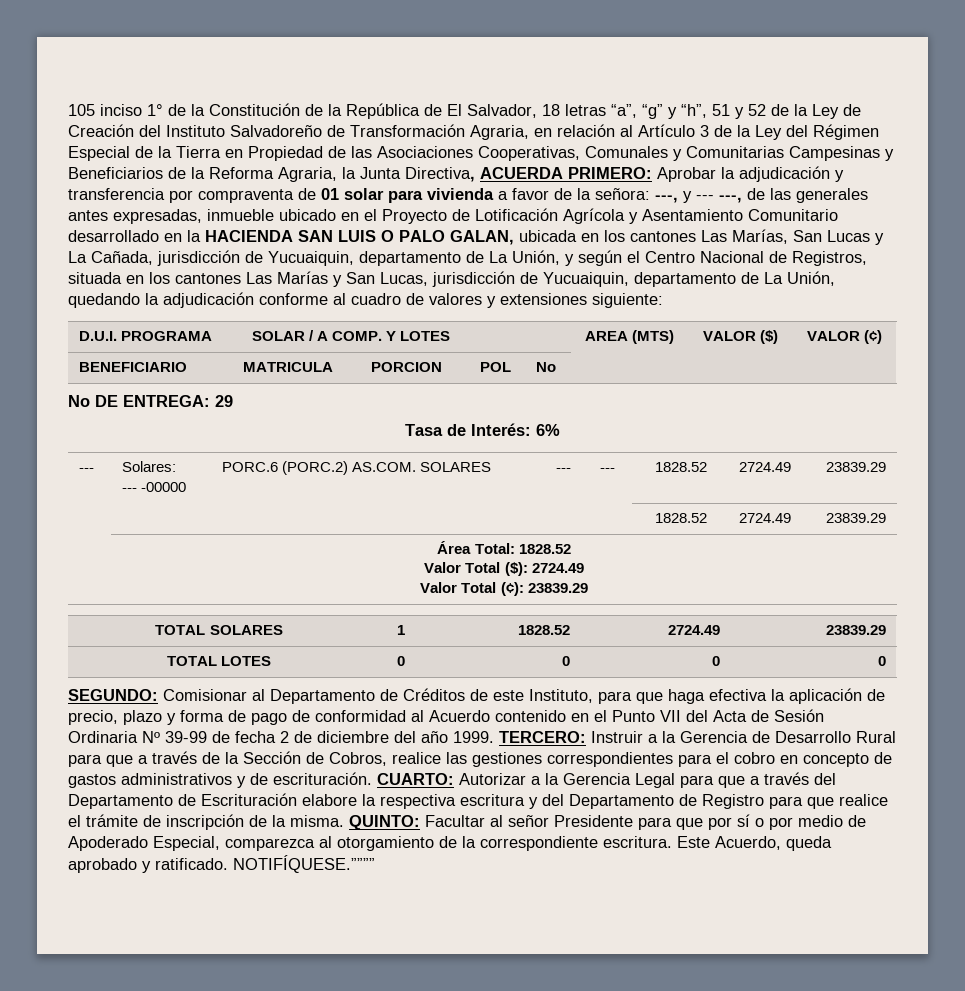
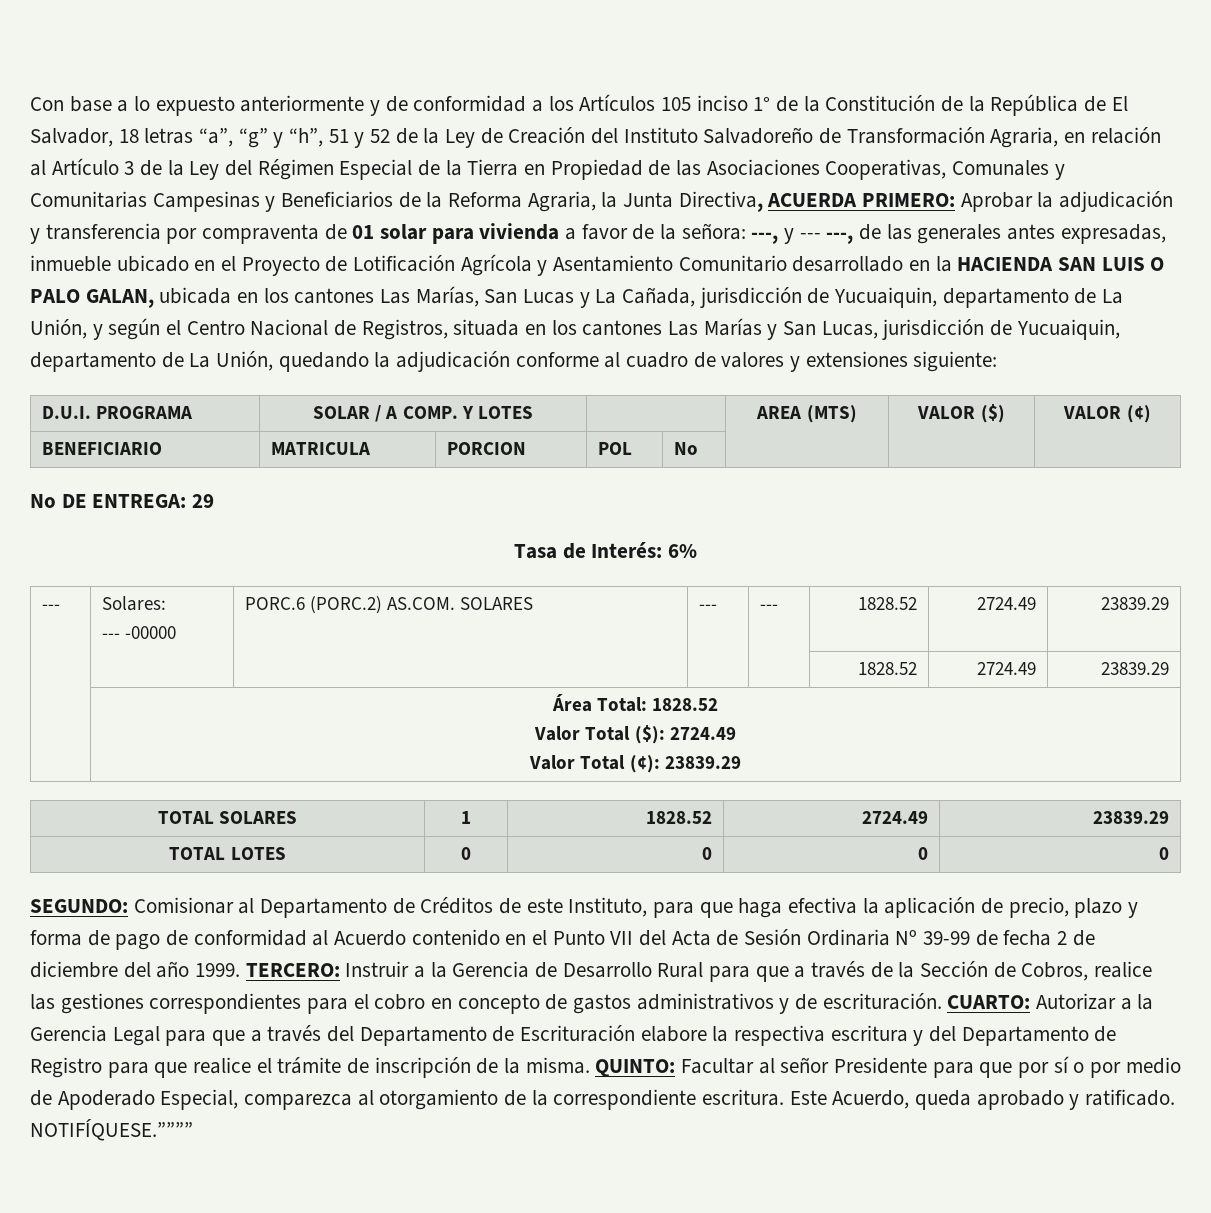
- 105 inciso 1° de la Constitución de la República de El Salvador, 18 letras “a”, “g” y “h”, 51 y 52 de la Ley de Creación del Instituto Salvadoreño de Transformación Agraria, en relación al Artículo 3 de la Ley del Régimen Especial de la Tierra en Propiedad de las Asociaciones Cooperativas, Comunales y Comunitarias Campesinas y Beneficiarios de la Reforma Agraria, la Junta Directiva, ACUERDA PRIMERO:
+ Con base a lo expuesto anteriormente y de conformidad a los Artículos 105 inciso 1° de la Constitución de la República de El Salvador, 18 letras “a”, “g” y “h”, 51 y 52 de la Ley de Creación del Instituto Salvadoreño de Transformación Agraria, en relación al Artículo 3 de la Ley del Régimen Especial de la Tierra en Propiedad de las Asociaciones Cooperativas, Comunales y Comunitarias Campesinas y Beneficiarios de la Reforma Agraria, la Junta Directiva, ACUERDA PRIMERO:

